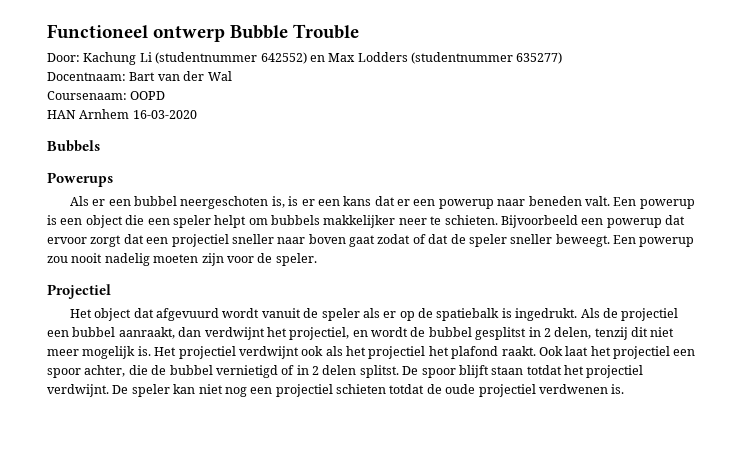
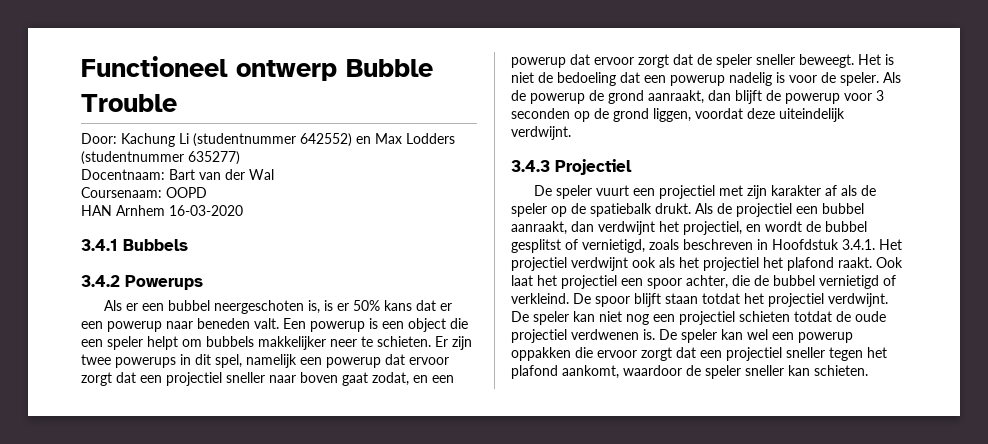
- Bubbels
+ 3.4.1 Bubbels
- Powerups
+ 3.4.2 Powerups
- Als er een bubbel neergeschoten is, is er een kans dat er een powerup naar beneden valt.
+ Als er een bubbel neergeschoten is, is er 50% kans dat er een powerup naar beneden valt.
- Bijvoorbeeld een powerup dat ervoor zorgt dat een projectiel sneller naar boven gaat zodat of dat de speler sneller beweegt.
+ Er zijn twee powerups in dit spel, namelijk een powerup dat ervoor zorgt dat een projectiel sneller naar boven gaat zodat, en een powerup dat ervoor zorgt dat de speler sneller beweegt.
- Een powerup zou nooit nadelig moeten zijn voor de speler.
- Projectiel
- Het object dat afgevuurd wordt vanuit de speler als er op de spatiebalk is ingedrukt.
+ Het is niet de bedoeling dat een powerup nadelig is voor de speler. Als de powerup de grond aanraakt, dan blijft de powerup voor 3 seconden op de grond liggen, voordat deze uiteindelijk verdwijnt.
+ 3.4.3 Projectiel
+ De speler vuurt een projectiel met zijn karakter af als de speler op de spatiebalk drukt.
- Als de projectiel een bubbel aanraakt, dan verdwijnt het projectiel, en wordt de bubbel gesplitst in 2 delen, tenzij dit niet meer mogelijk is. Het projectiel verdwijnt ook als het projectiel het plafond raakt.
+ Als de projectiel een bubbel aanraakt, dan verdwijnt het projectiel, en wordt de bubbel gesplitst of vernietigd, zoals beschreven in Hoofdstuk 3.4.1. Het projectiel verdwijnt ook als het projectiel het plafond raakt.
- Ook laat het projectiel een spoor achter, die de bubbel vernietigd of in 2 delen splitst.
+ Ook laat het projectiel een spoor achter, die de bubbel vernietigd of verkleind.
+ De speler kan wel een powerup oppakken die ervoor zorgt dat een projectiel sneller tegen het plafond aankomt, waardoor de speler sneller kan schieten.

